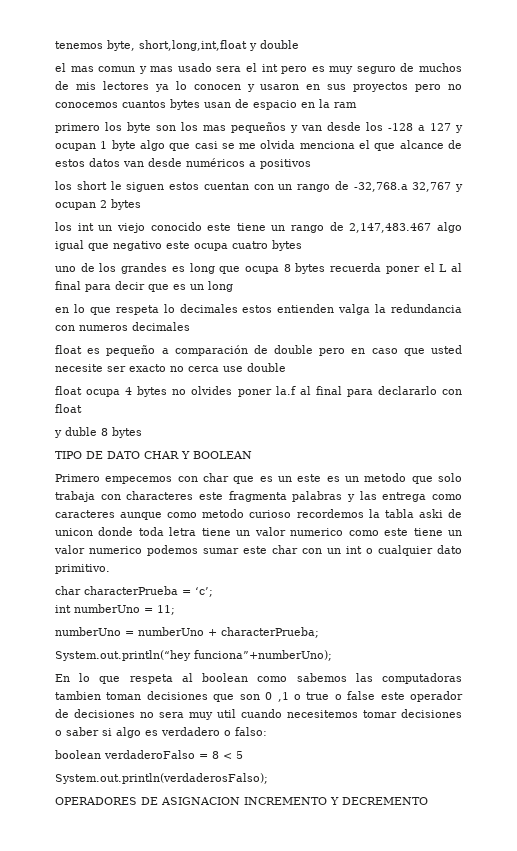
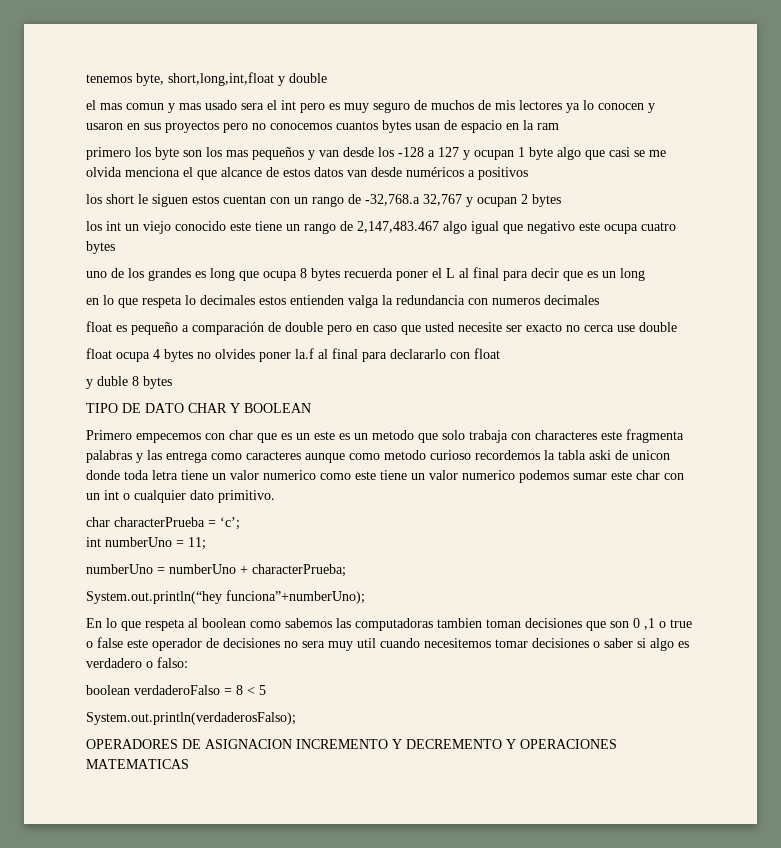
- OPERADORES DE ASIGNACION INCREMENTO Y DECREMENTO
+ OPERADORES DE ASIGNACION INCREMENTO Y DECREMENTO Y OPERACIONES MATEMATICAS

